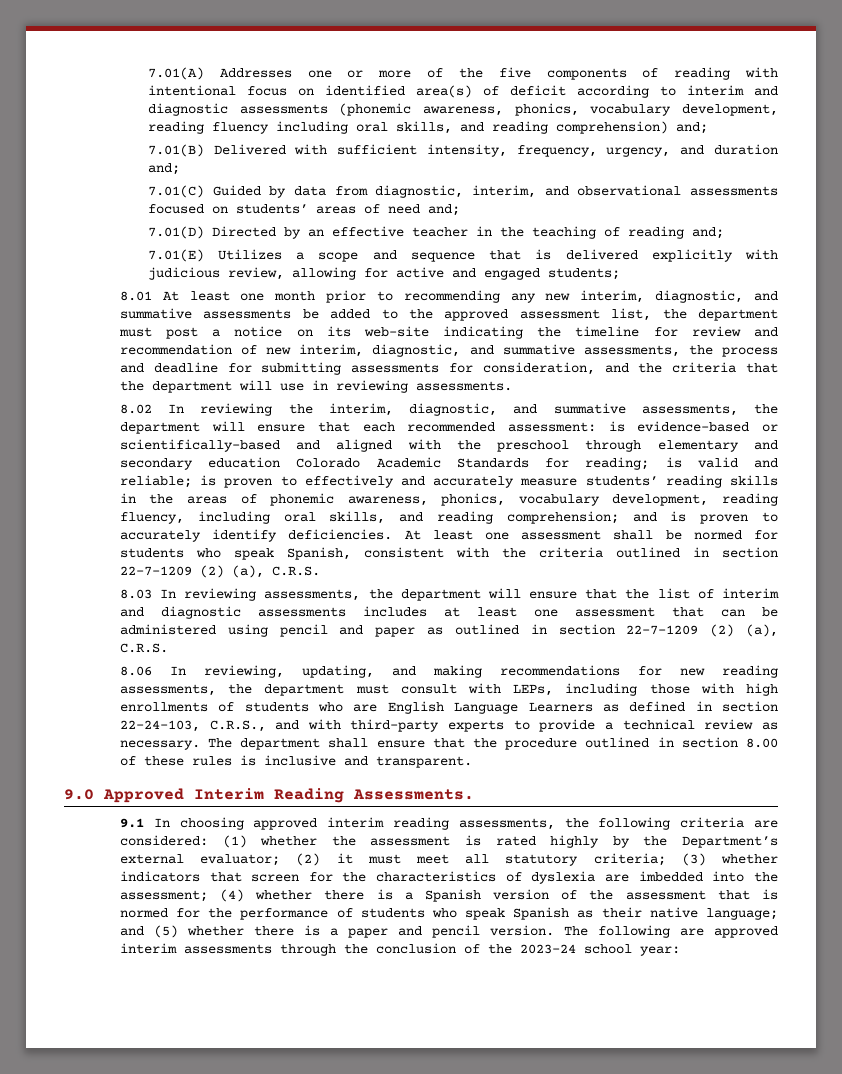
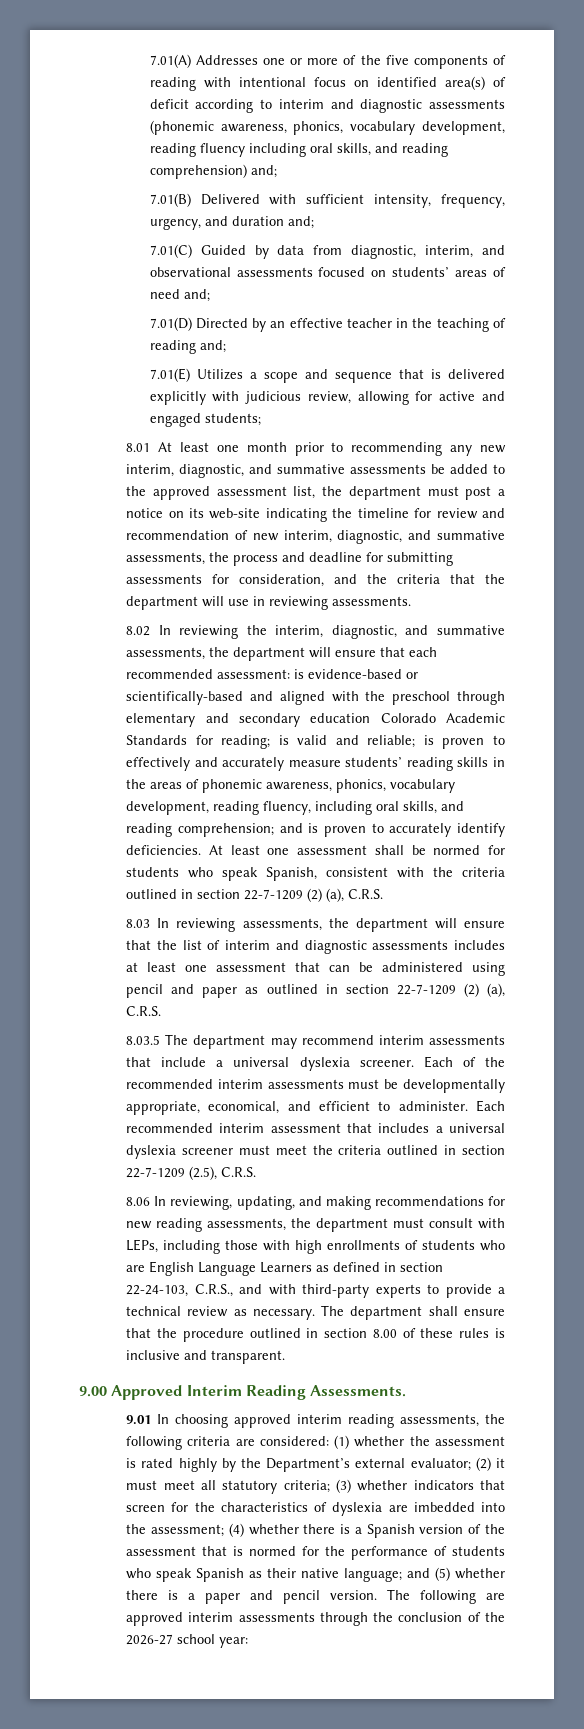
+ 8.03.5 The department may recommend interim assessments that include a universal dyslexia screener. Each of the recommended interim assessments must be developmentally appropriate, economical, and efficient to administer. Each recommended interim assessment that includes a universal dyslexia screener must meet the criteria outlined in section 22-7-1209 (2.5), C.R.S.
- 9.0 Approved Interim Reading Assessments.
+ 9.00 Approved Interim Reading Assessments.
- 9.1 In choosing approved interim reading assessments, the following criteria are considered:
+ 9.01 In choosing approved interim reading assessments, the following criteria are considered:
- The following are approved interim assessments through the conclusion of the 2023-24 school year:
+ The following are approved interim assessments through the conclusion of the 2026-27 school year:

